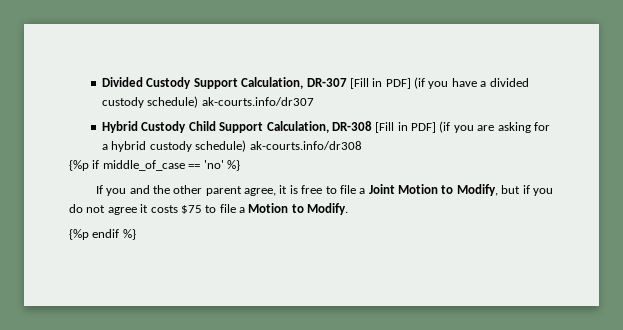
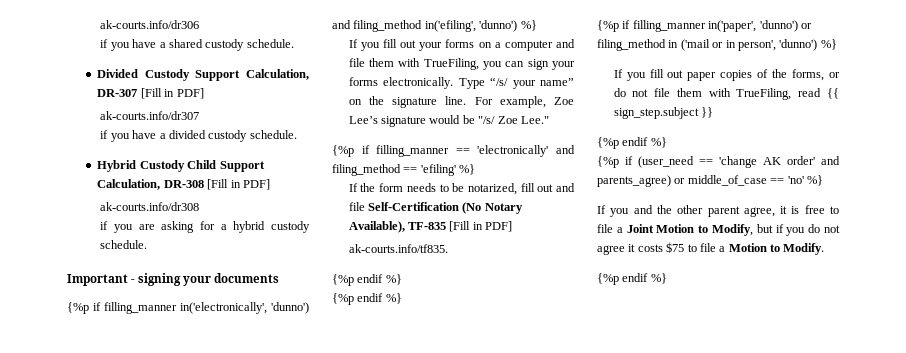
+ ak-courts.info/dr306
+ if you have a shared custody schedule.
- Divided Custody Support Calculation, DR-307 [Fill in PDF] (if you have a divided custody schedule) ak-courts.info/dr307
+ Divided Custody Support Calculation, DR-307 [Fill in PDF]
+ ak-courts.info/dr307
+ if you have a divided custody schedule.
- Hybrid Custody Child Support Calculation, DR-308 [Fill in PDF] (if you are asking for a hybrid custody schedule) ak-courts.info/dr308
- {%p if middle_of_case == 'no' %}
+ Hybrid Custody Child Support Calculation, DR-308 [Fill in PDF]
+ ak-courts.info/dr308
+ if you are asking for a hybrid custody schedule.
+ Important - signing your documents
+ {%p if filling_manner in('electronically', 'dunno') and filing_method in('efiling', 'dunno') %}
+ If you fill out your forms on a computer and file them with TrueFiling, you can sign your forms electronically. Type “/s/ your name” on the signature line. For example, Zoe Lee’s signature would be "/s/ Zoe Lee."
+ {%p if filling_manner == 'electronically' and filing_method == 'efiling' %}
+ If the form needs to be notarized, fill out and file Self-Certification (No Notary Available), TF-835 [Fill in PDF]
+ ak-courts.info/tf835.
+ {%p endif %}
+ {%p endif %}
+ {%p if filling_manner in('paper', 'dunno') or filing_method in ('mail or in person', 'dunno') %}
+ If you fill out paper copies of the forms, or do not file them with TrueFiling, read {{ sign_step.subject }}
+ {%p endif %}
+ {%p if (user_need == 'change AK order' and parents_agree) or middle_of_case == 'no' %}

